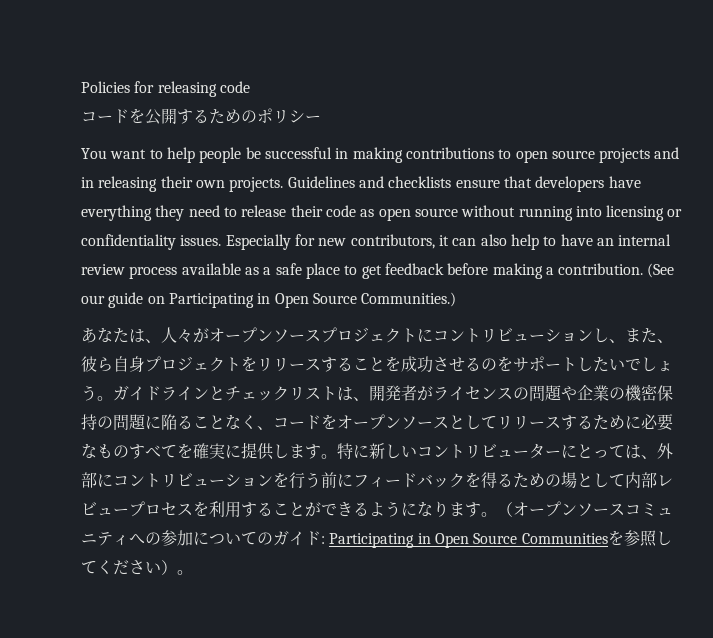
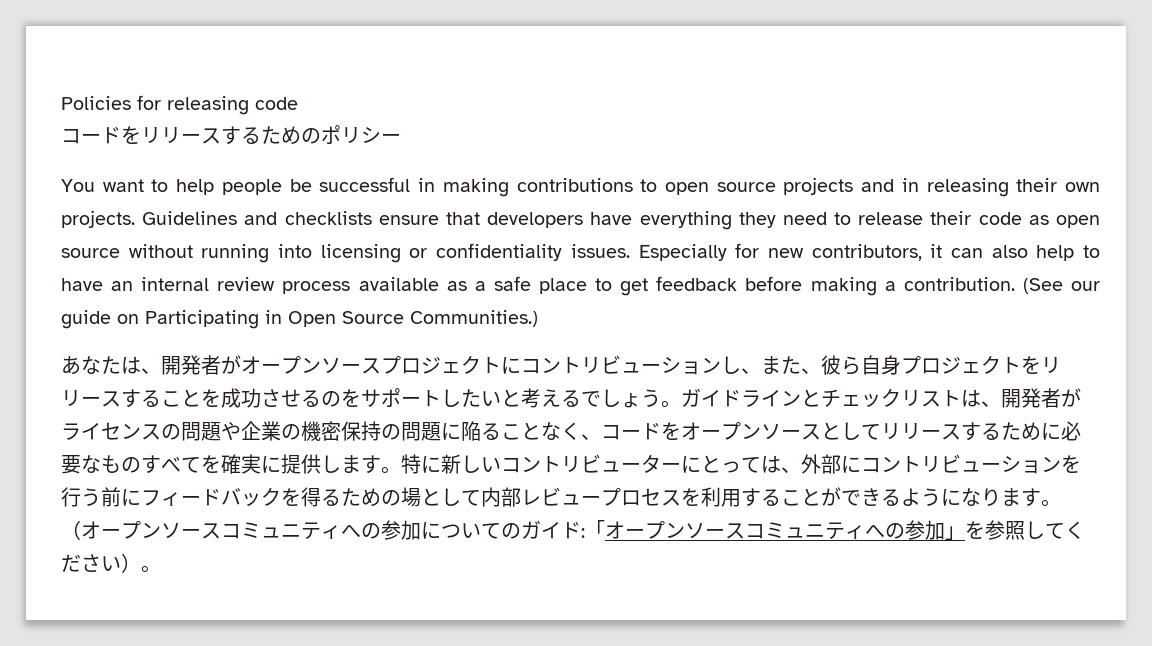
- コードを公開するためのポリシー
+ コードをリリースするためのポリシー
- あなたは、人々がオープンソースプロジェクトにコントリビューションし、また、彼ら自身プロジェクトをリリースすることを成功させるのをサポートしたいでしょう。
+ あなたは、開発者がオープンソースプロジェクトにコントリビューションし、また、彼ら自身プロジェクトをリリースすることを成功させるのをサポートしたいと考えるでしょう。
- （オープンソースコミュニティへの参加についてのガイド: Participating in Open Source Communitiesを参照してください）。
+ （オープンソースコミュニティへの参加についてのガイド:「オープンソースコミュニティへの参加」を参照してください）。

